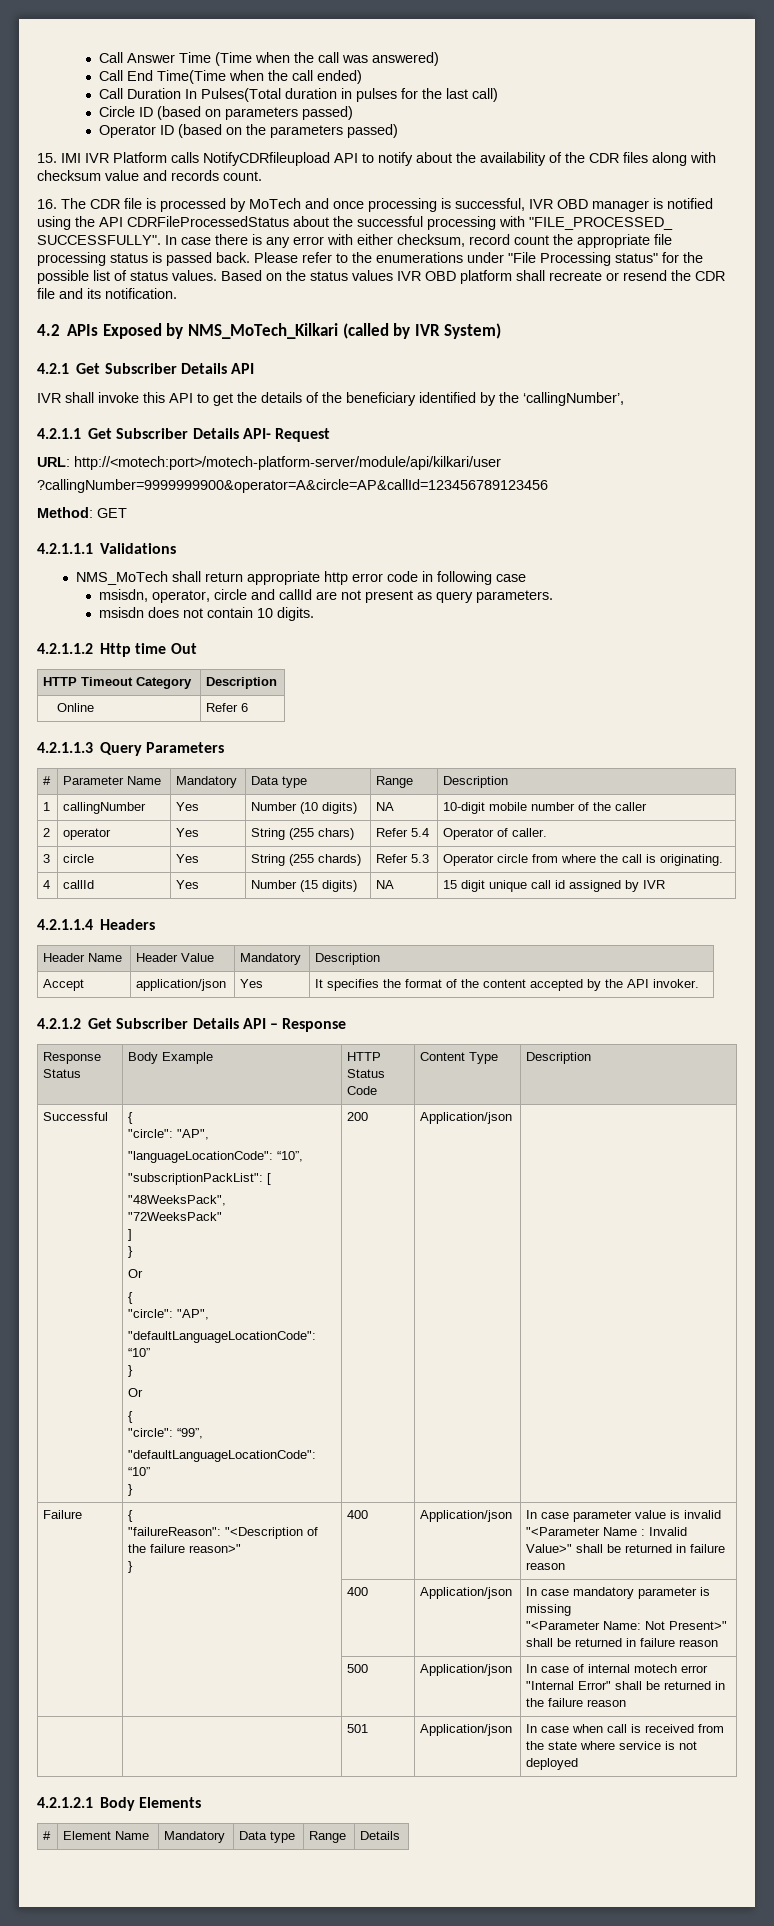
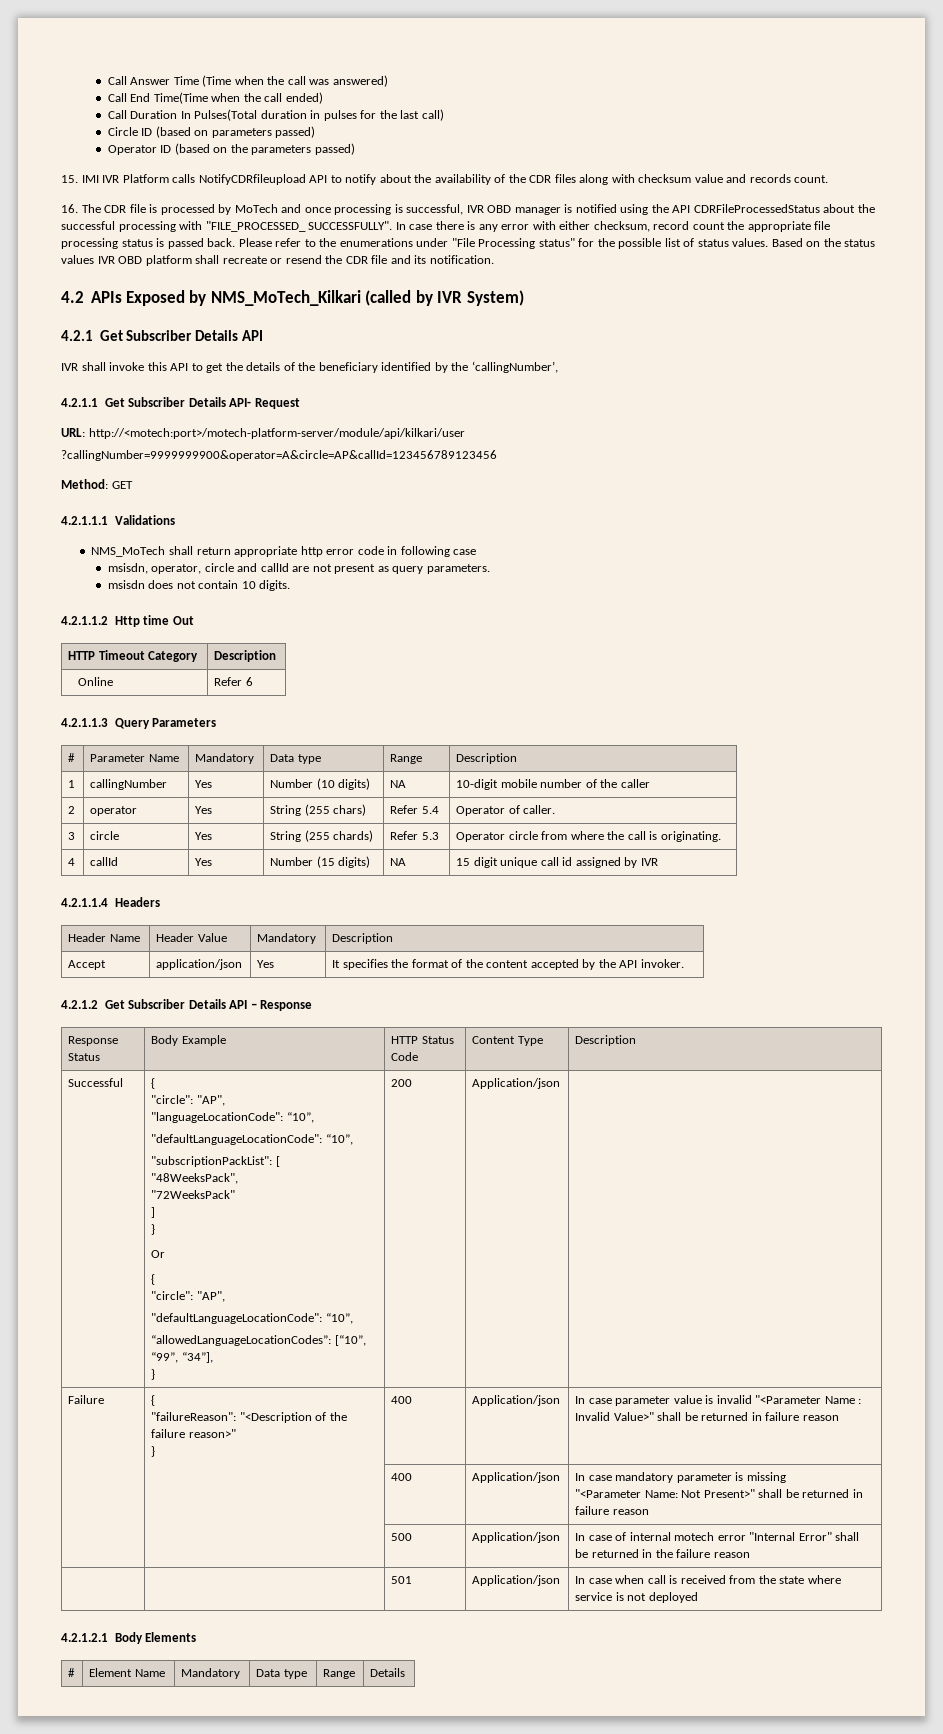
  Successful | {
  "circle": "AP",
  "languageLocationCode": “10”,
+ "defaultLanguageLocationCode": “10”,
  "subscriptionPackList": [
  "48WeeksPack",
  "72WeeksPack"
  ]
  }
  Or
  {
  "circle": "AP",
- "defaultLanguageLocationCode": “10”
- }
- Or
- {
- "circle": “99”,
- "defaultLanguageLocationCode": “10”
+ "defaultLanguageLocationCode": “10”,
+ “allowedLanguageLocationCodes”: [“10”, “99”, “34”],

